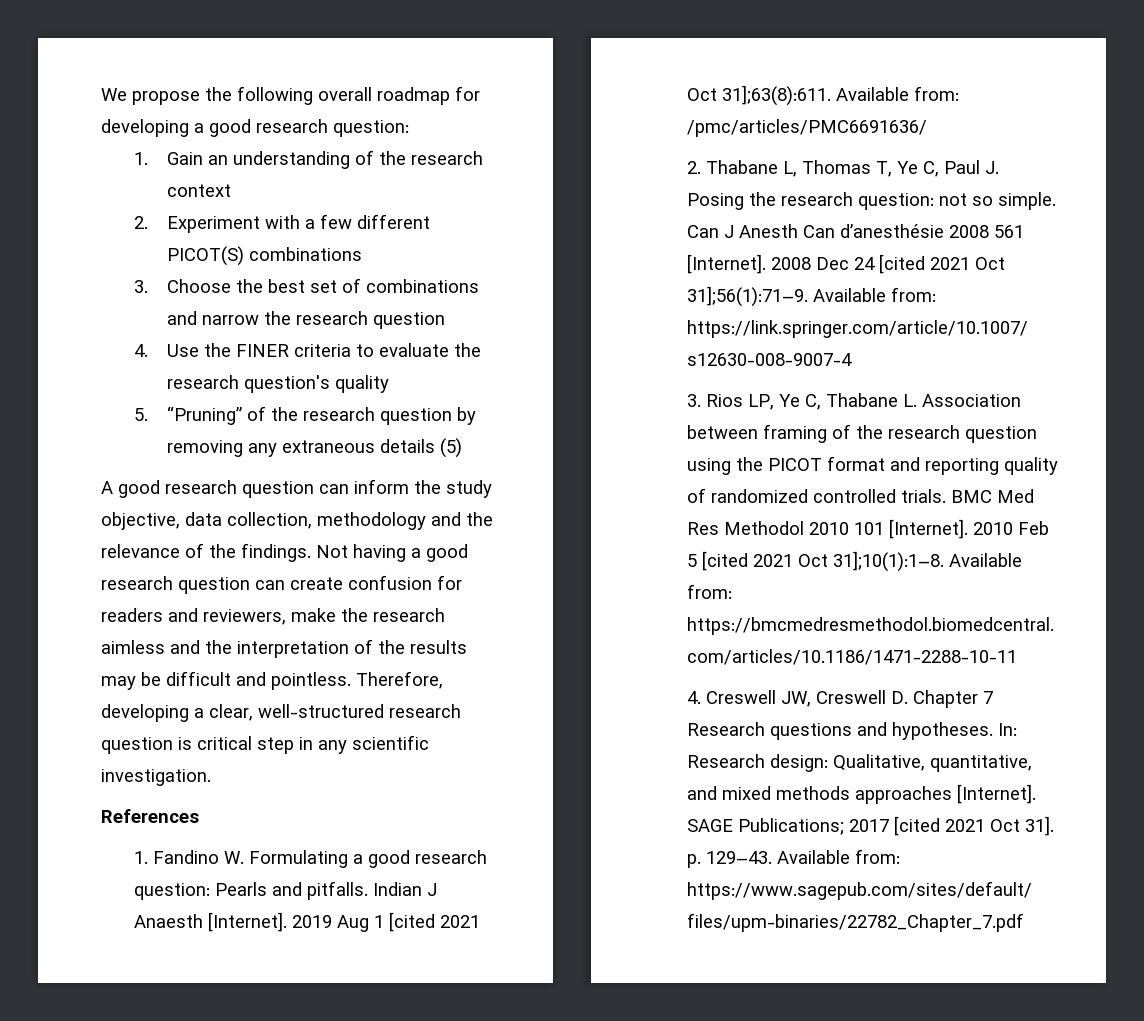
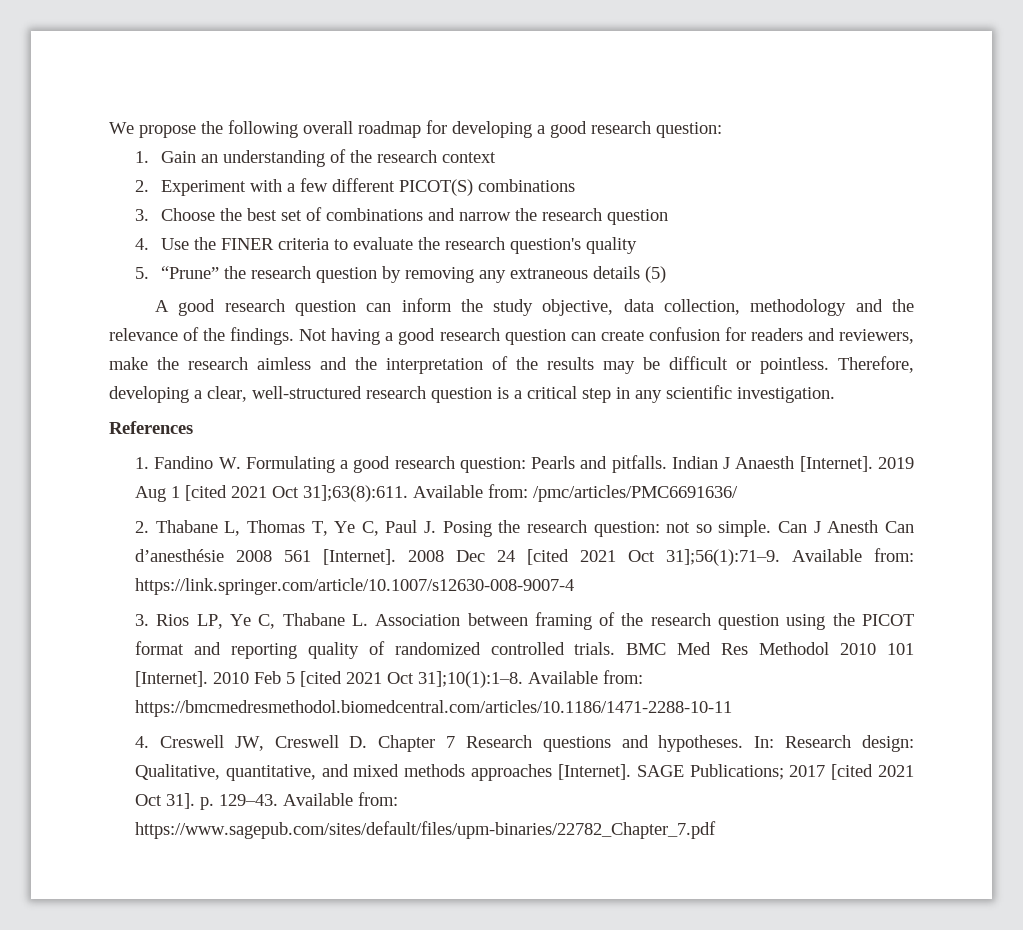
- 5. “Pruning” of the research question by removing any extraneous details (5)
+ 5. “Prune” the research question by removing any extraneous details (5)
- Not having a good research question can create confusion for readers and reviewers, make the research aimless and the interpretation of the results may be difficult and pointless.
+ Not having a good research question can create confusion for readers and reviewers, make the research aimless and the interpretation of the results may be difficult or pointless.
- Therefore, developing a clear, well-structured research question is critical step in any scientific investigation.
+ Therefore, developing a clear, well-structured research question is a critical step in any scientific investigation.

